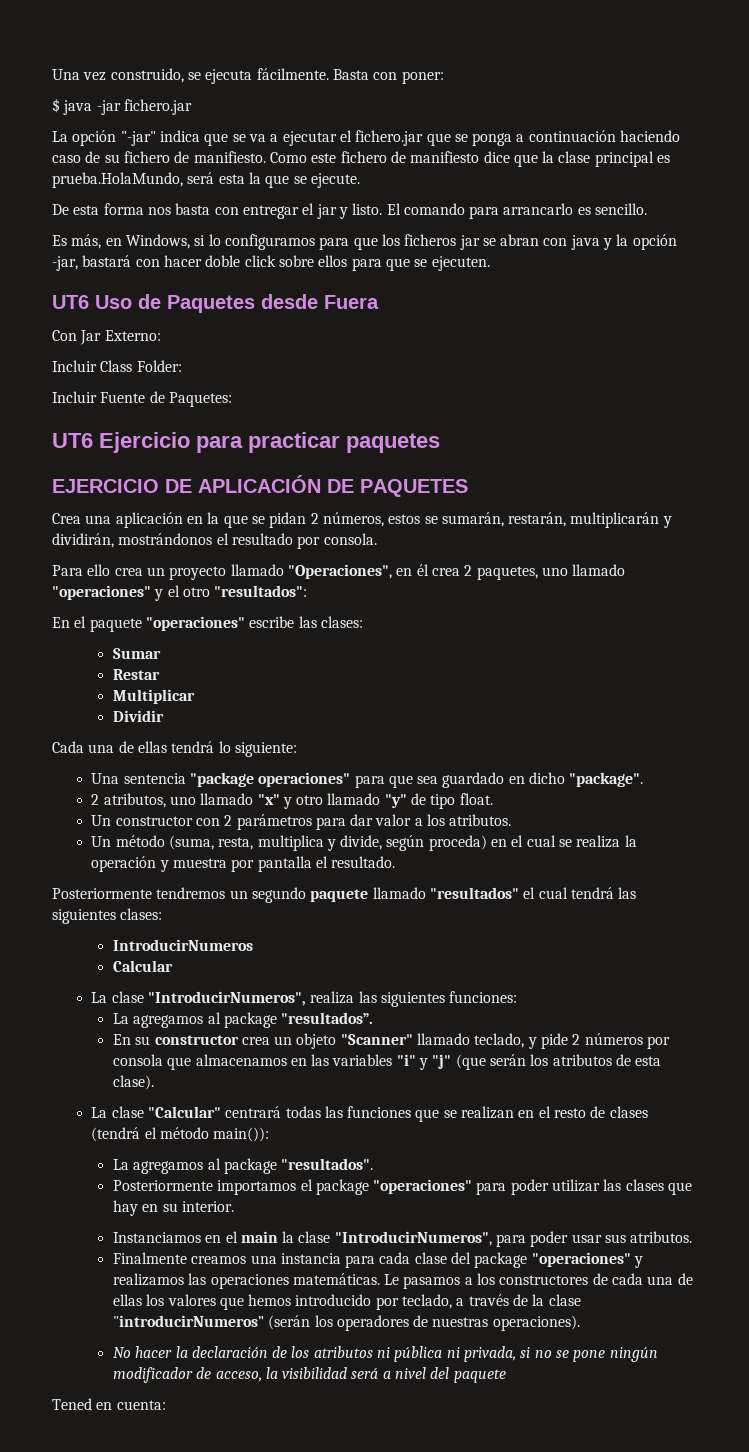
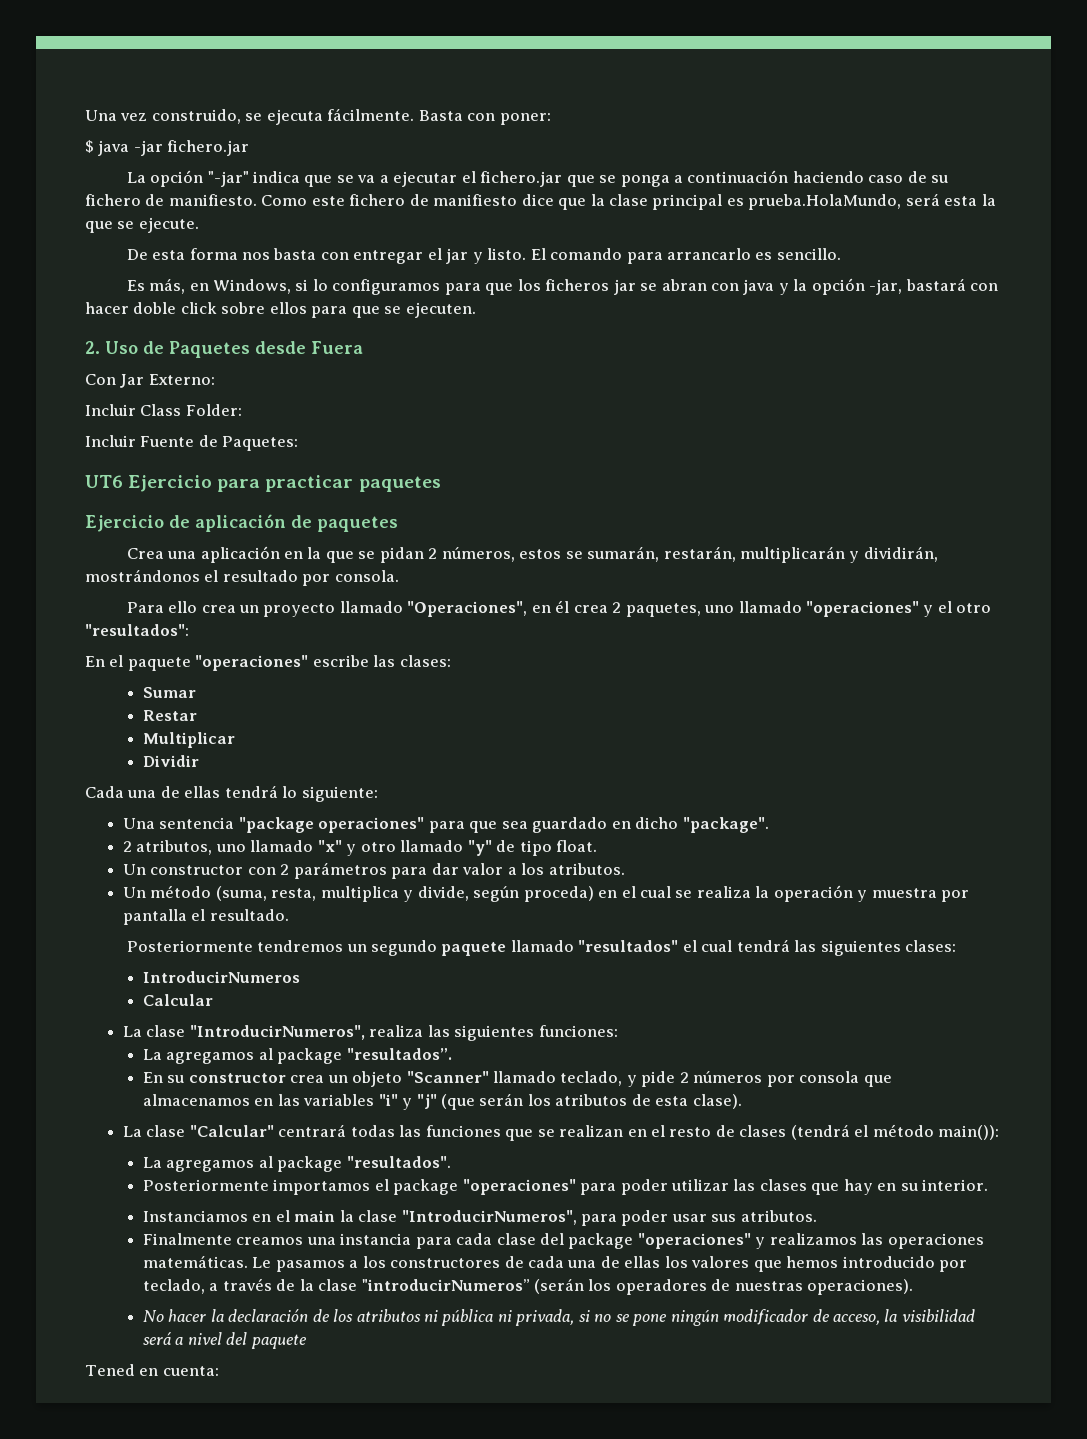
- UT6 Uso de Paquetes desde Fuera
+ 2. Uso de Paquetes desde Fuera
- EJERCICIO DE APLICACIÓN DE PAQUETES
+ Ejercicio de aplicación de paquetes

